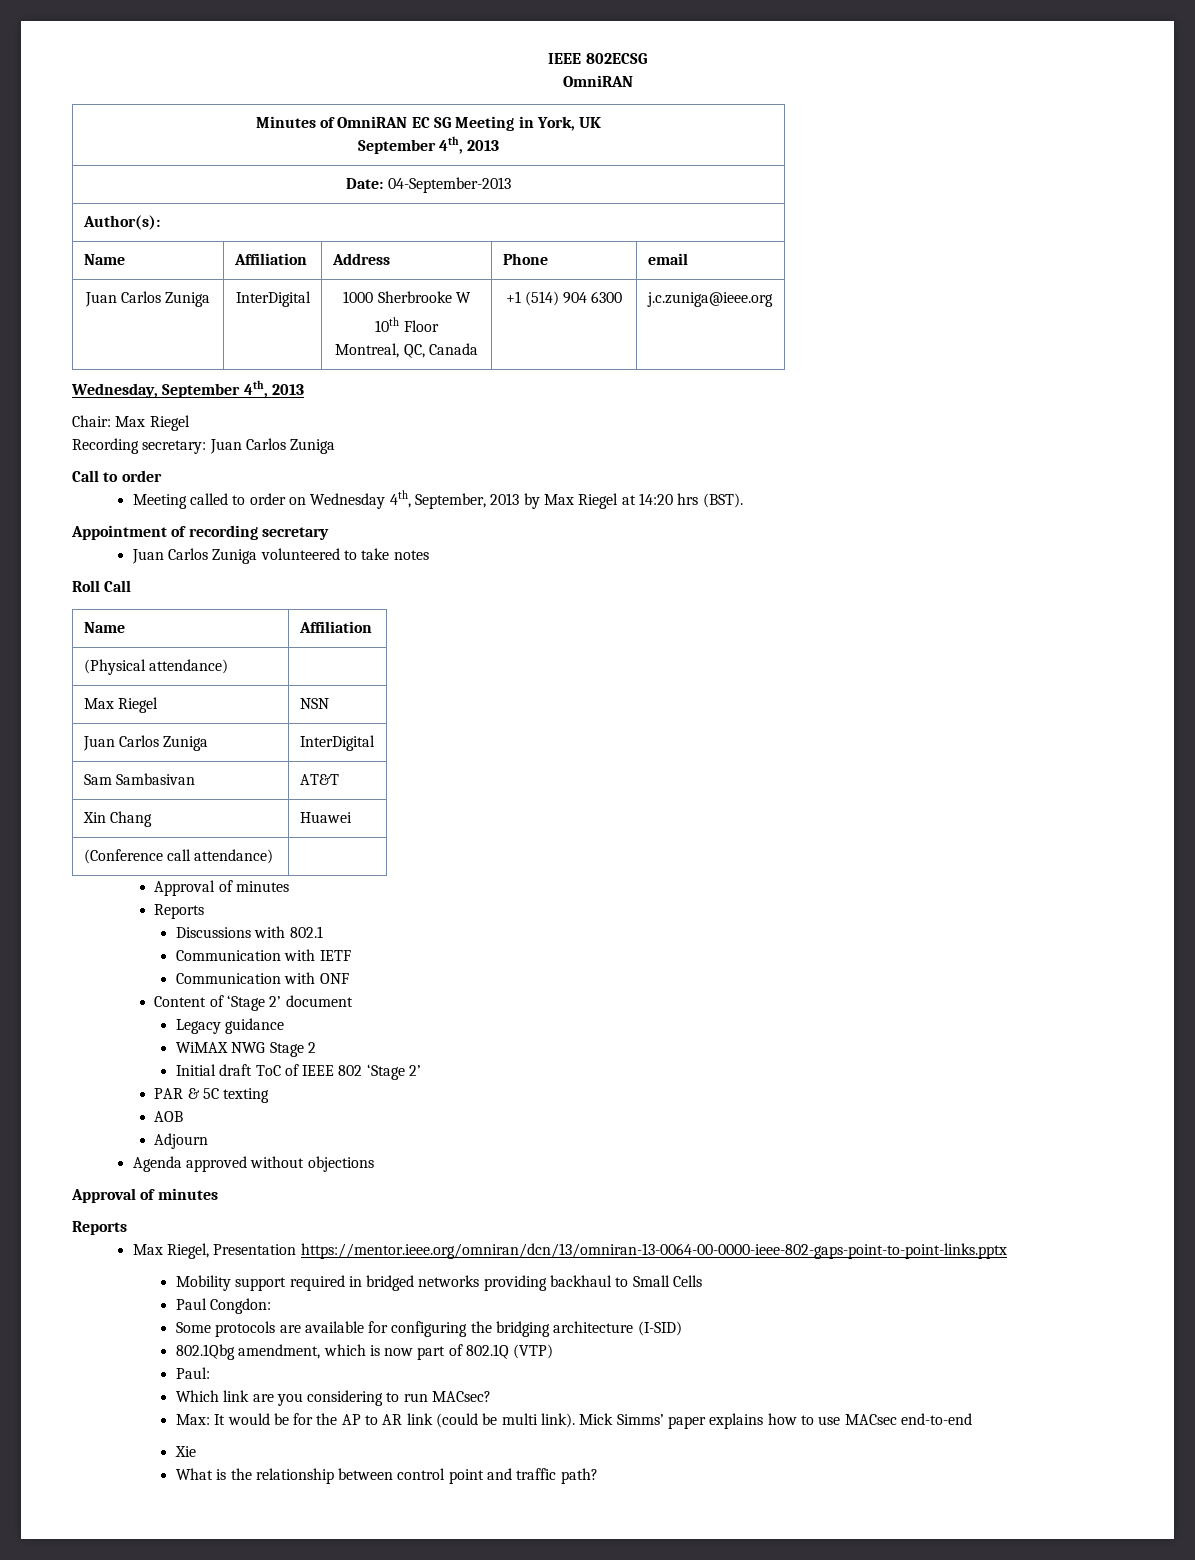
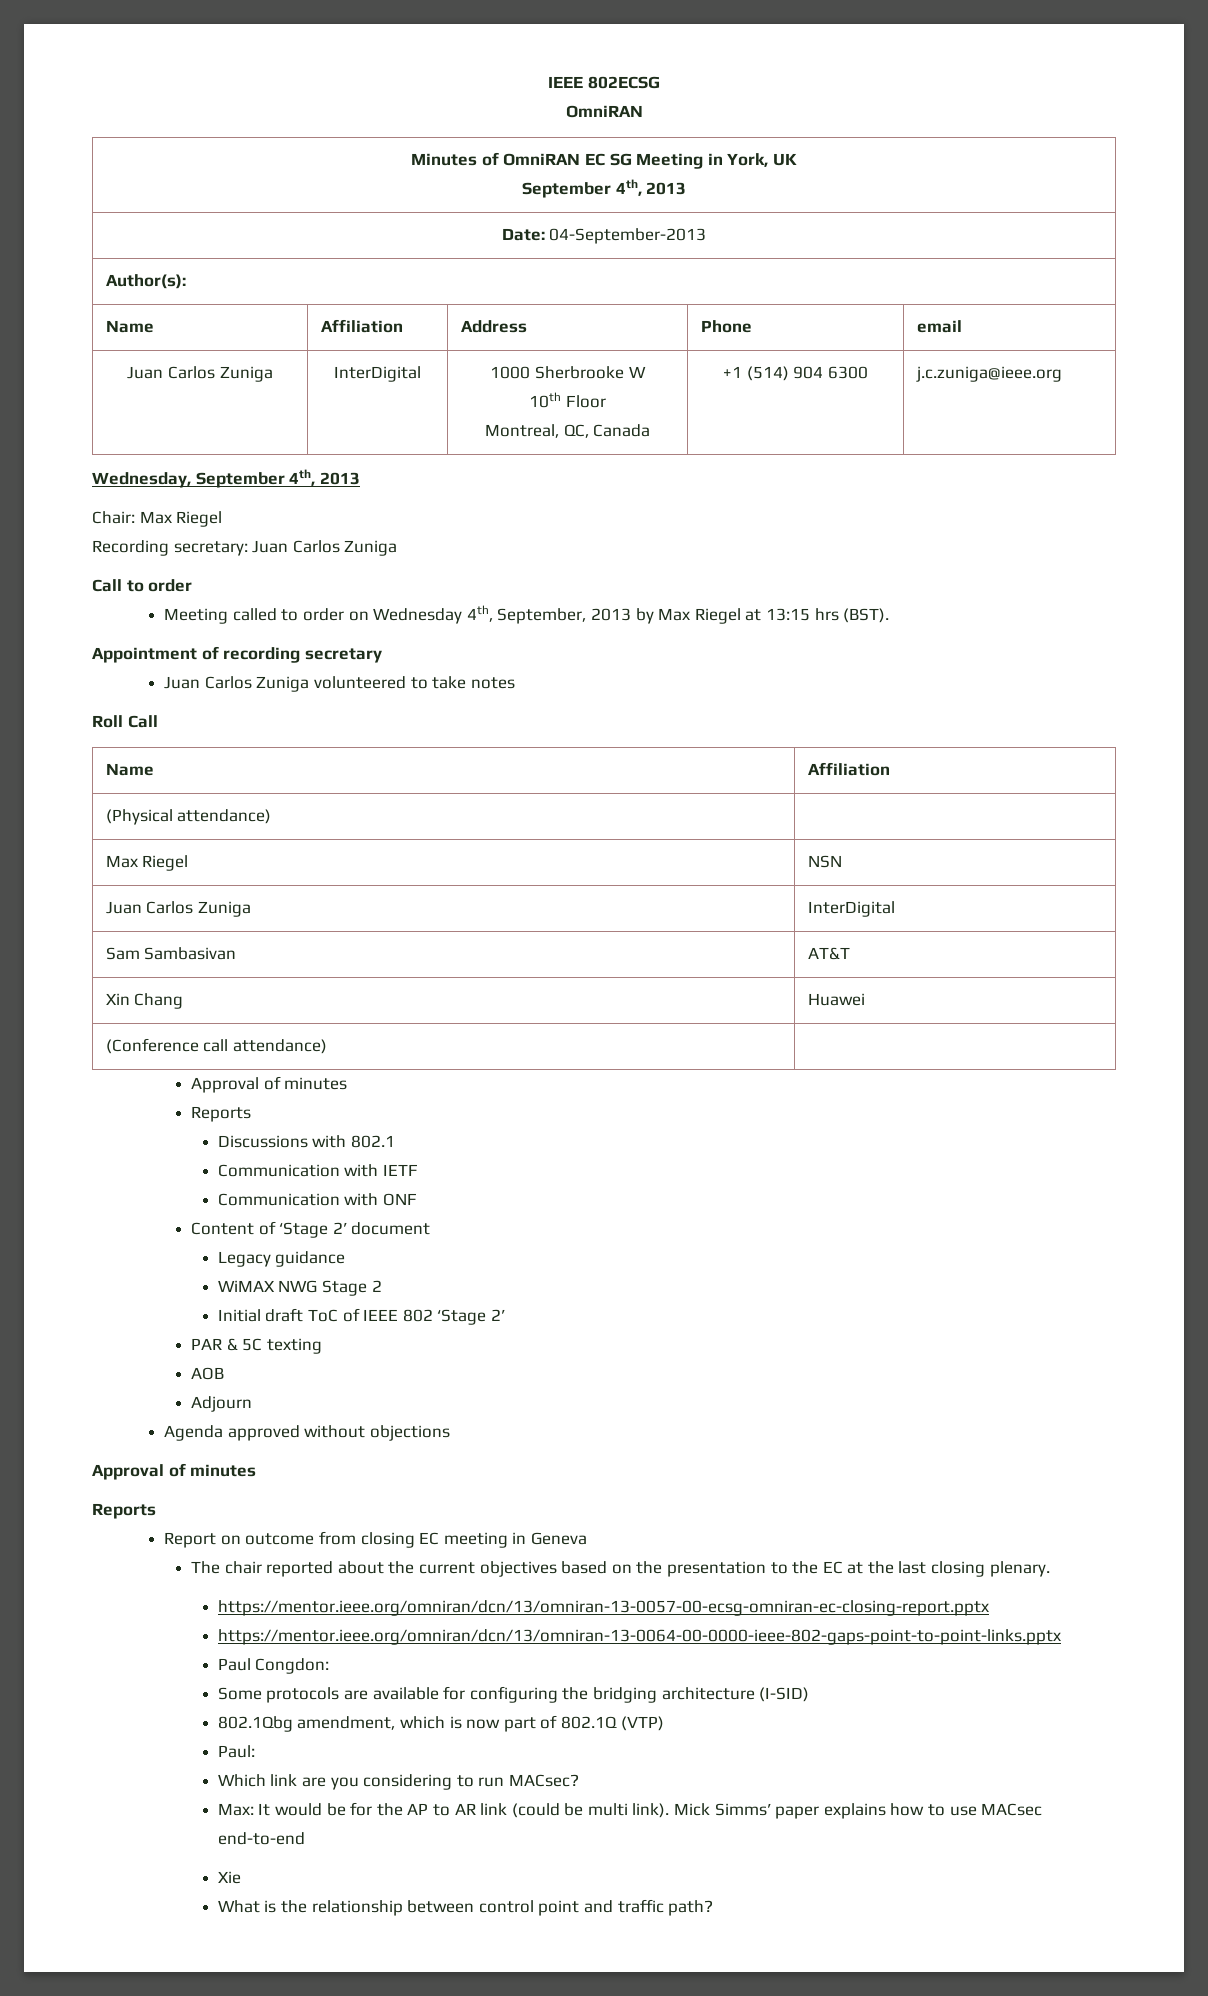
- Meeting called to order on Wednesday 4th, September, 2013 by Max Riegel at 14:20 hrs (BST).
+ Meeting called to order on Wednesday 4th, September, 2013 by Max Riegel at 13:15 hrs (BST).
- Max Riegel, Presentation https://mentor.ieee.org/omniran/dcn/13/omniran-13-0064-00-0000-ieee-802-gaps-point-to-point-links.pptx
- Mobility support required in bridged networks providing backhaul to Small Cells
+ Report on outcome from closing EC meeting in Geneva
+ The chair reported about the current objectives based on the presentation to the EC at the last closing plenary.
+ https://mentor.ieee.org/omniran/dcn/13/omniran-13-0057-00-ecsg-omniran-ec-closing-report.pptx
+ https://mentor.ieee.org/omniran/dcn/13/omniran-13-0064-00-0000-ieee-802-gaps-point-to-point-links.pptx

